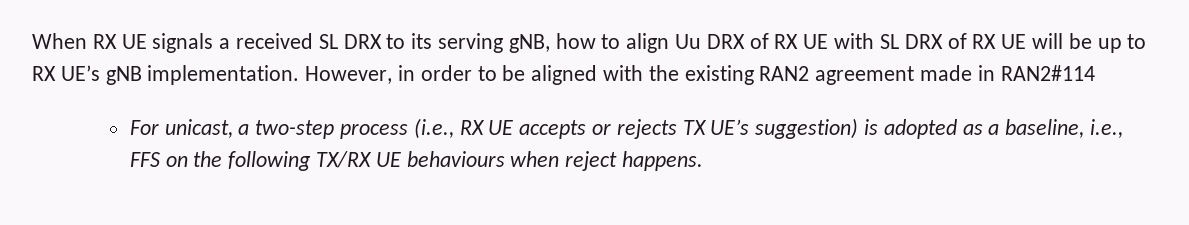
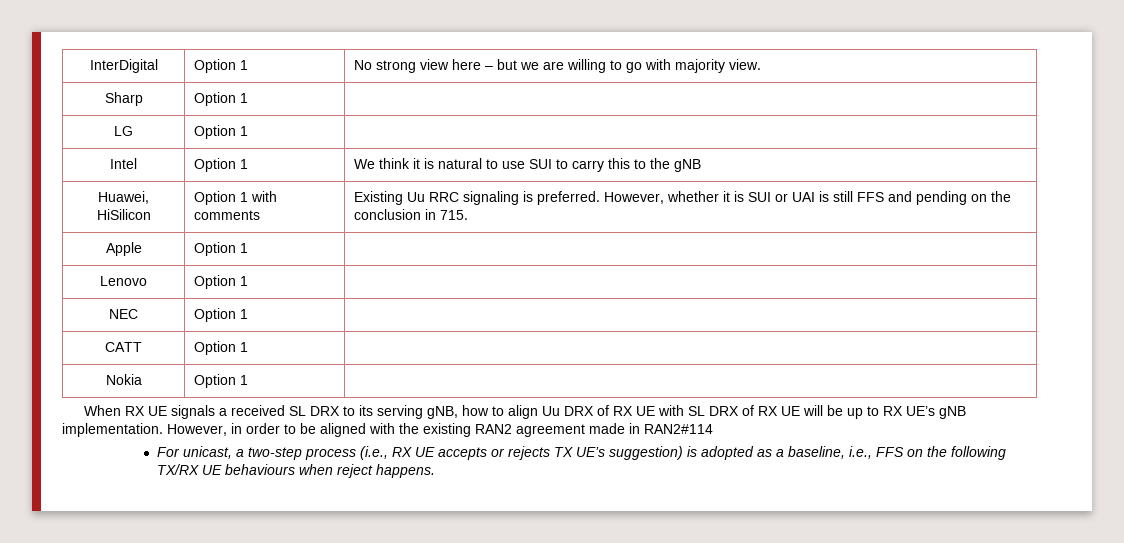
+ InterDigital | Option 1 | No strong view here – but we are willing to go with majority view.
+ Sharp | Option 1 |
+ LG | Option 1 |
+ Intel | Option 1 | We think it is natural to use SUI to carry this to the gNB
+ Huawei, HiSilicon | Option 1 with comments | Existing Uu RRC signaling is preferred. However, whether it is SUI or UAI is still FFS and pending on the conclusion in 715.
+ Apple | Option 1 |
+ Lenovo | Option 1 |
+ NEC | Option 1 |
+ CATT | Option 1 |
+ Nokia | Option 1 |

